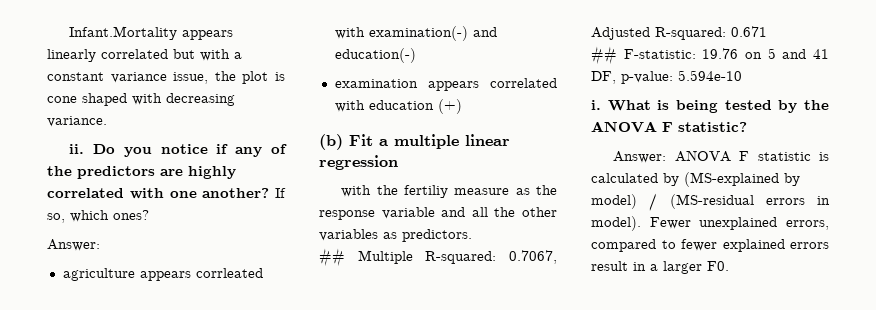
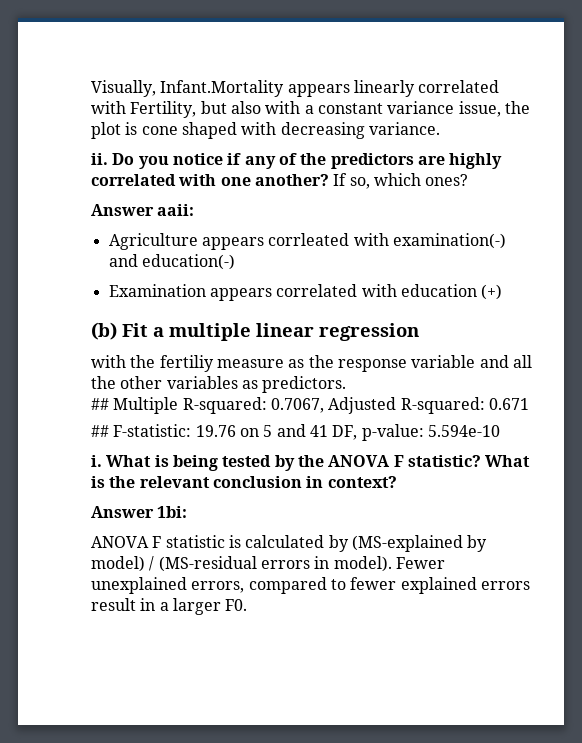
- Infant.Mortality appears linearly correlated but with a constant variance issue, the plot is cone shaped with decreasing variance.
+ Visually, Infant.Mortality appears linearly correlated with Fertility, but also with a constant variance issue, the plot is cone shaped with decreasing variance.
  If so, which ones?
- Answer:
- agriculture appears corrleated with examination(-) and education(-)
+ Answer aaii:
+ Agriculture appears corrleated with examination(-) and education(-)
- examination appears correlated with education (+)
+ Examination appears correlated with education (+)
- What is being tested by the ANOVA F statistic?
- Answer: ANOVA F statistic is calculated by (MS-explained by model) / (MS-residual errors in model).
+ What is being tested by the ANOVA F statistic? What is the relevant conclusion in context?
+ Answer 1bi:
+ ANOVA F statistic is calculated by (MS-explained by model) / (MS-residual errors in model).

